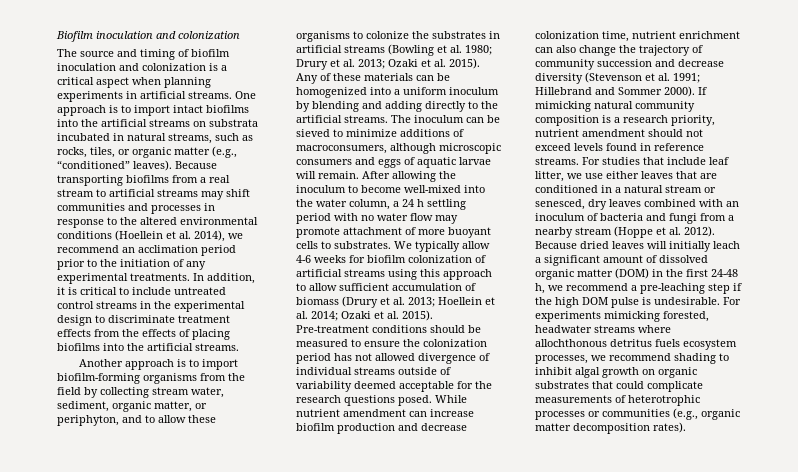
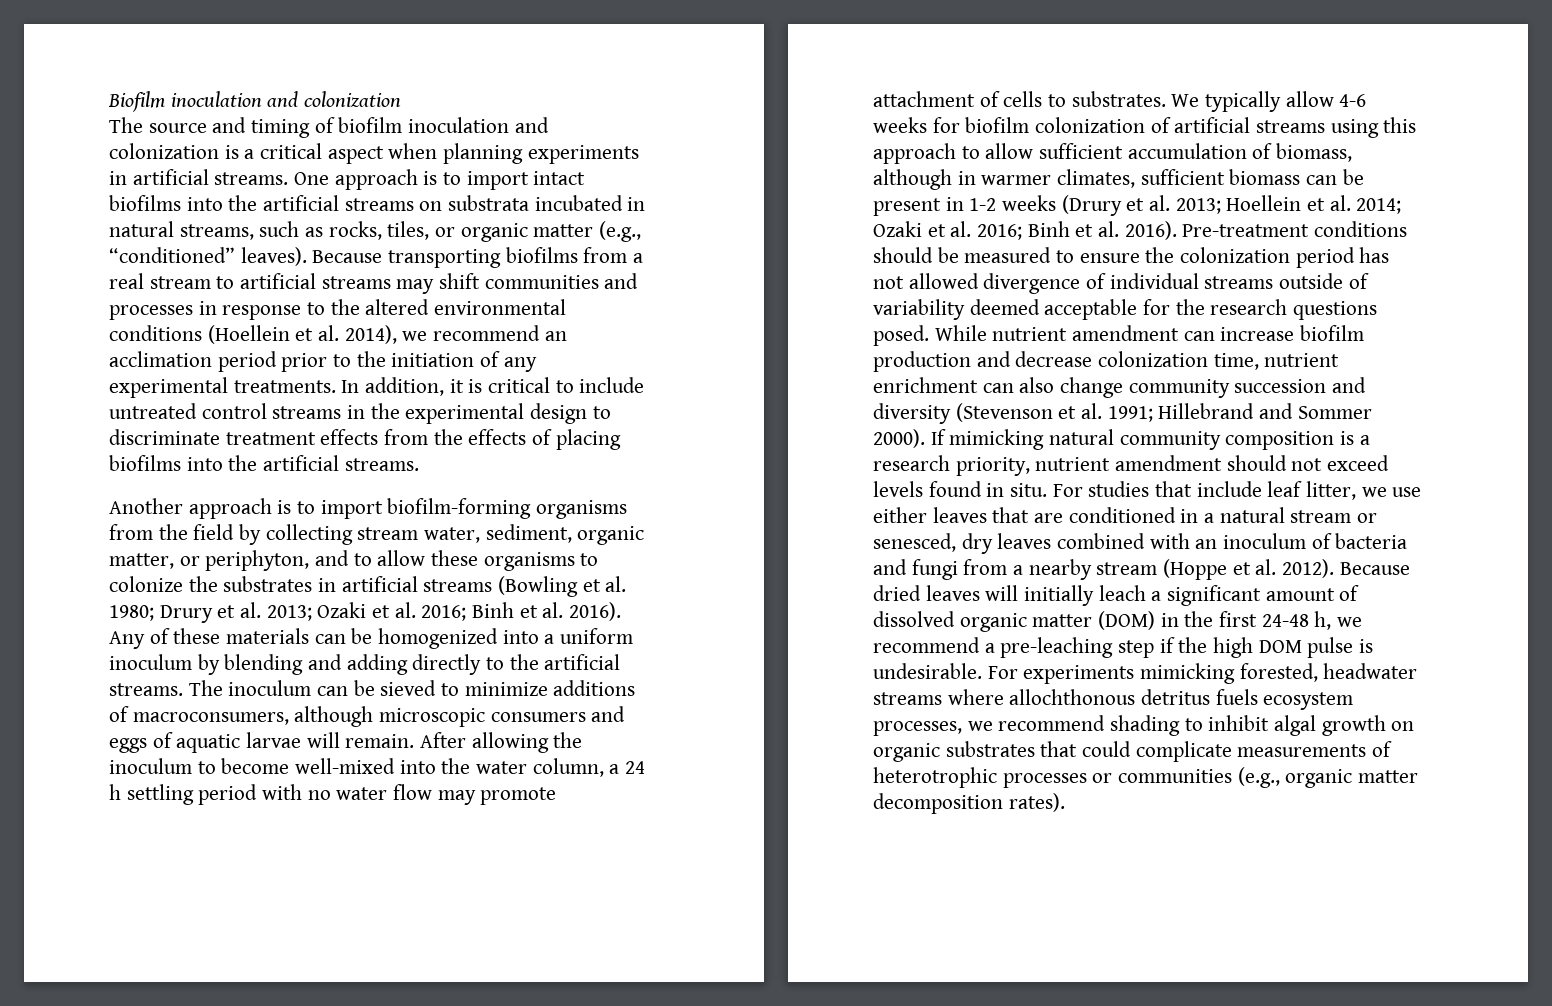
- Another approach is to import biofilm-forming organisms from the field by collecting stream water, sediment, organic matter, or periphyton, and to allow these organisms to colonize the substrates in artificial streams (Bowling et al. 1980; Drury et al. 2013; Ozaki et al. 2015).
+ Another approach is to import biofilm-forming organisms from the field by collecting stream water, sediment, organic matter, or periphyton, and to allow these organisms to colonize the substrates in artificial streams (Bowling et al. 1980; Drury et al. 2013; Ozaki et al. 2016; Binh et al. 2016).
- After allowing the inoculum to become well-mixed into the water column, a 24 h settling period with no water flow may promote attachment of more buoyant cells to substrates.
+ After allowing the inoculum to become well-mixed into the water column, a 24 h settling period with no water flow may promote attachment of cells to substrates.
- We typically allow 4-6 weeks for biofilm colonization of artificial streams using this approach to allow sufficient accumulation of biomass (Drury et al. 2013; Hoellein et al. 2014; Ozaki et al. 2015).
+ We typically allow 4-6 weeks for biofilm colonization of artificial streams using this approach to allow sufficient accumulation of biomass, although in warmer climates, sufficient biomass can be present in 1-2 weeks (Drury et al. 2013; Hoellein et al. 2014; Ozaki et al. 2016; Binh et al. 2016).
- While nutrient amendment can increase biofilm production and decrease colonization time, nutrient enrichment can also change the trajectory of community succession and decrease diversity (Stevenson et al. 1991; Hillebrand and Sommer 2000).
+ While nutrient amendment can increase biofilm production and decrease colonization time, nutrient enrichment can also change community succession and diversity (Stevenson et al. 1991; Hillebrand and Sommer 2000).
- If mimicking natural community composition is a research priority, nutrient amendment should not exceed levels found in reference streams.
+ If mimicking natural community composition is a research priority, nutrient amendment should not exceed levels found in situ.

